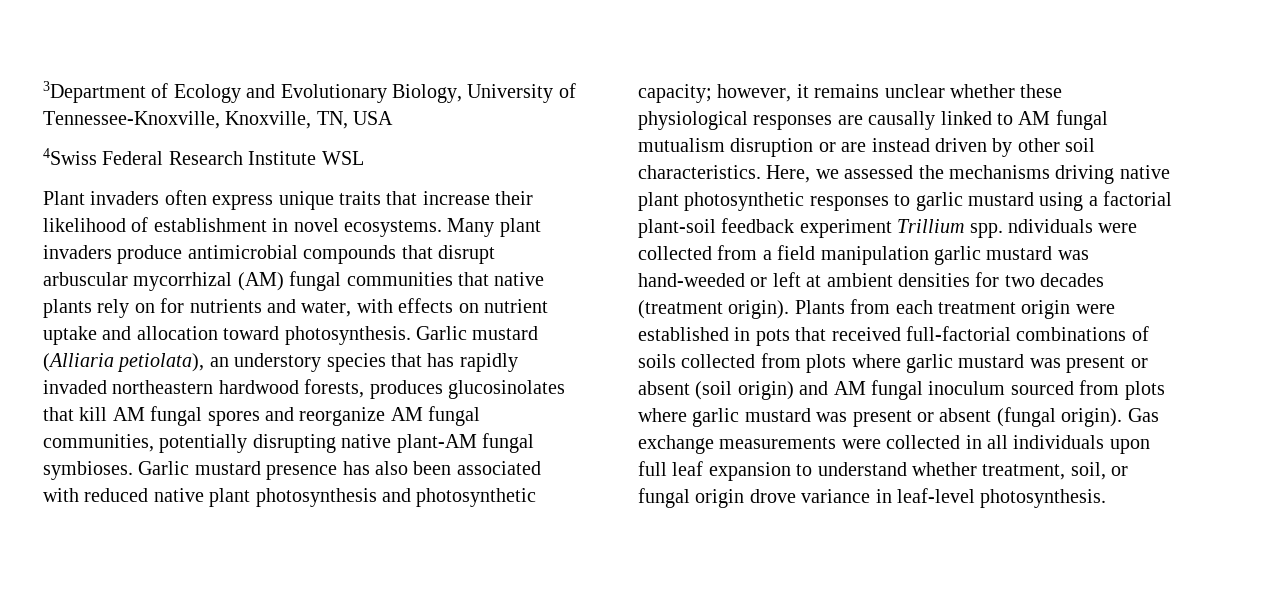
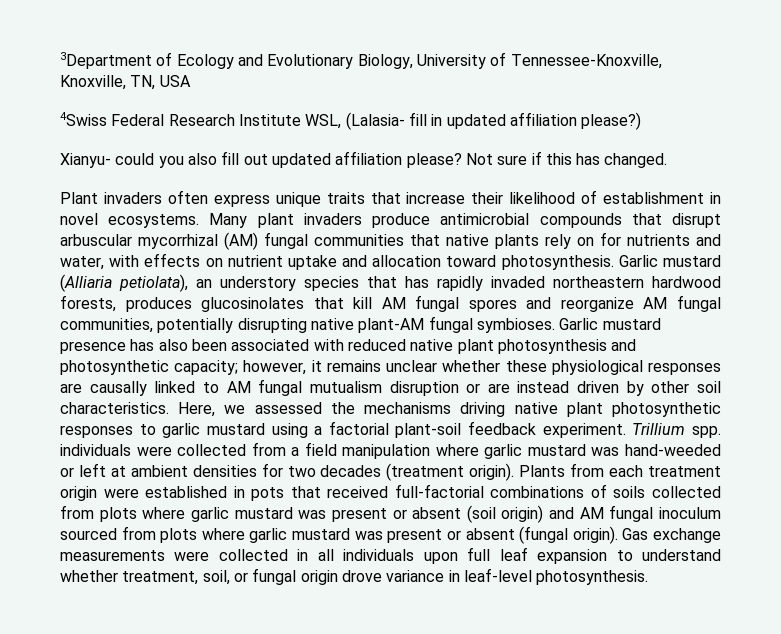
- 4Swiss Federal Research Institute WSL
+ 4Swiss Federal Research Institute WSL, (Lalasia- fill in updated affiliation please?)
+ Xianyu- could you also fill out updated affiliation please? Not sure if this has changed.
- Here, we assessed the mechanisms driving native plant photosynthetic responses to garlic mustard using a factorial plant-soil feedback experiment Trillium spp. ndividuals were collected from a field manipulation garlic mustard was hand-weeded or left at ambient densities for two decades (treatment origin).
+ Here, we assessed the mechanisms driving native plant photosynthetic responses to garlic mustard using a factorial plant-soil feedback experiment. Trillium spp. individuals were collected from a field manipulation where garlic mustard was hand-weeded or left at ambient densities for two decades (treatment origin).

